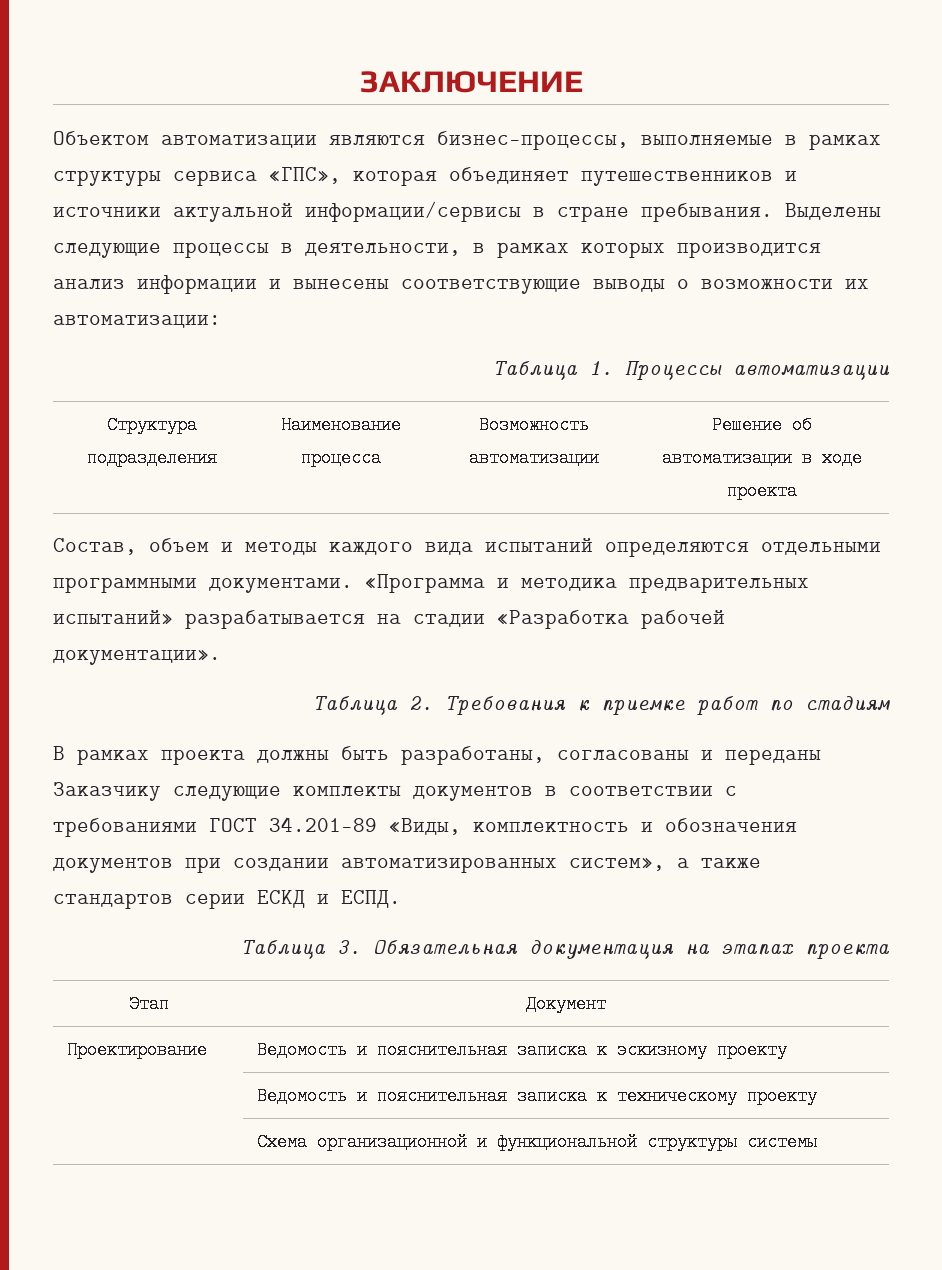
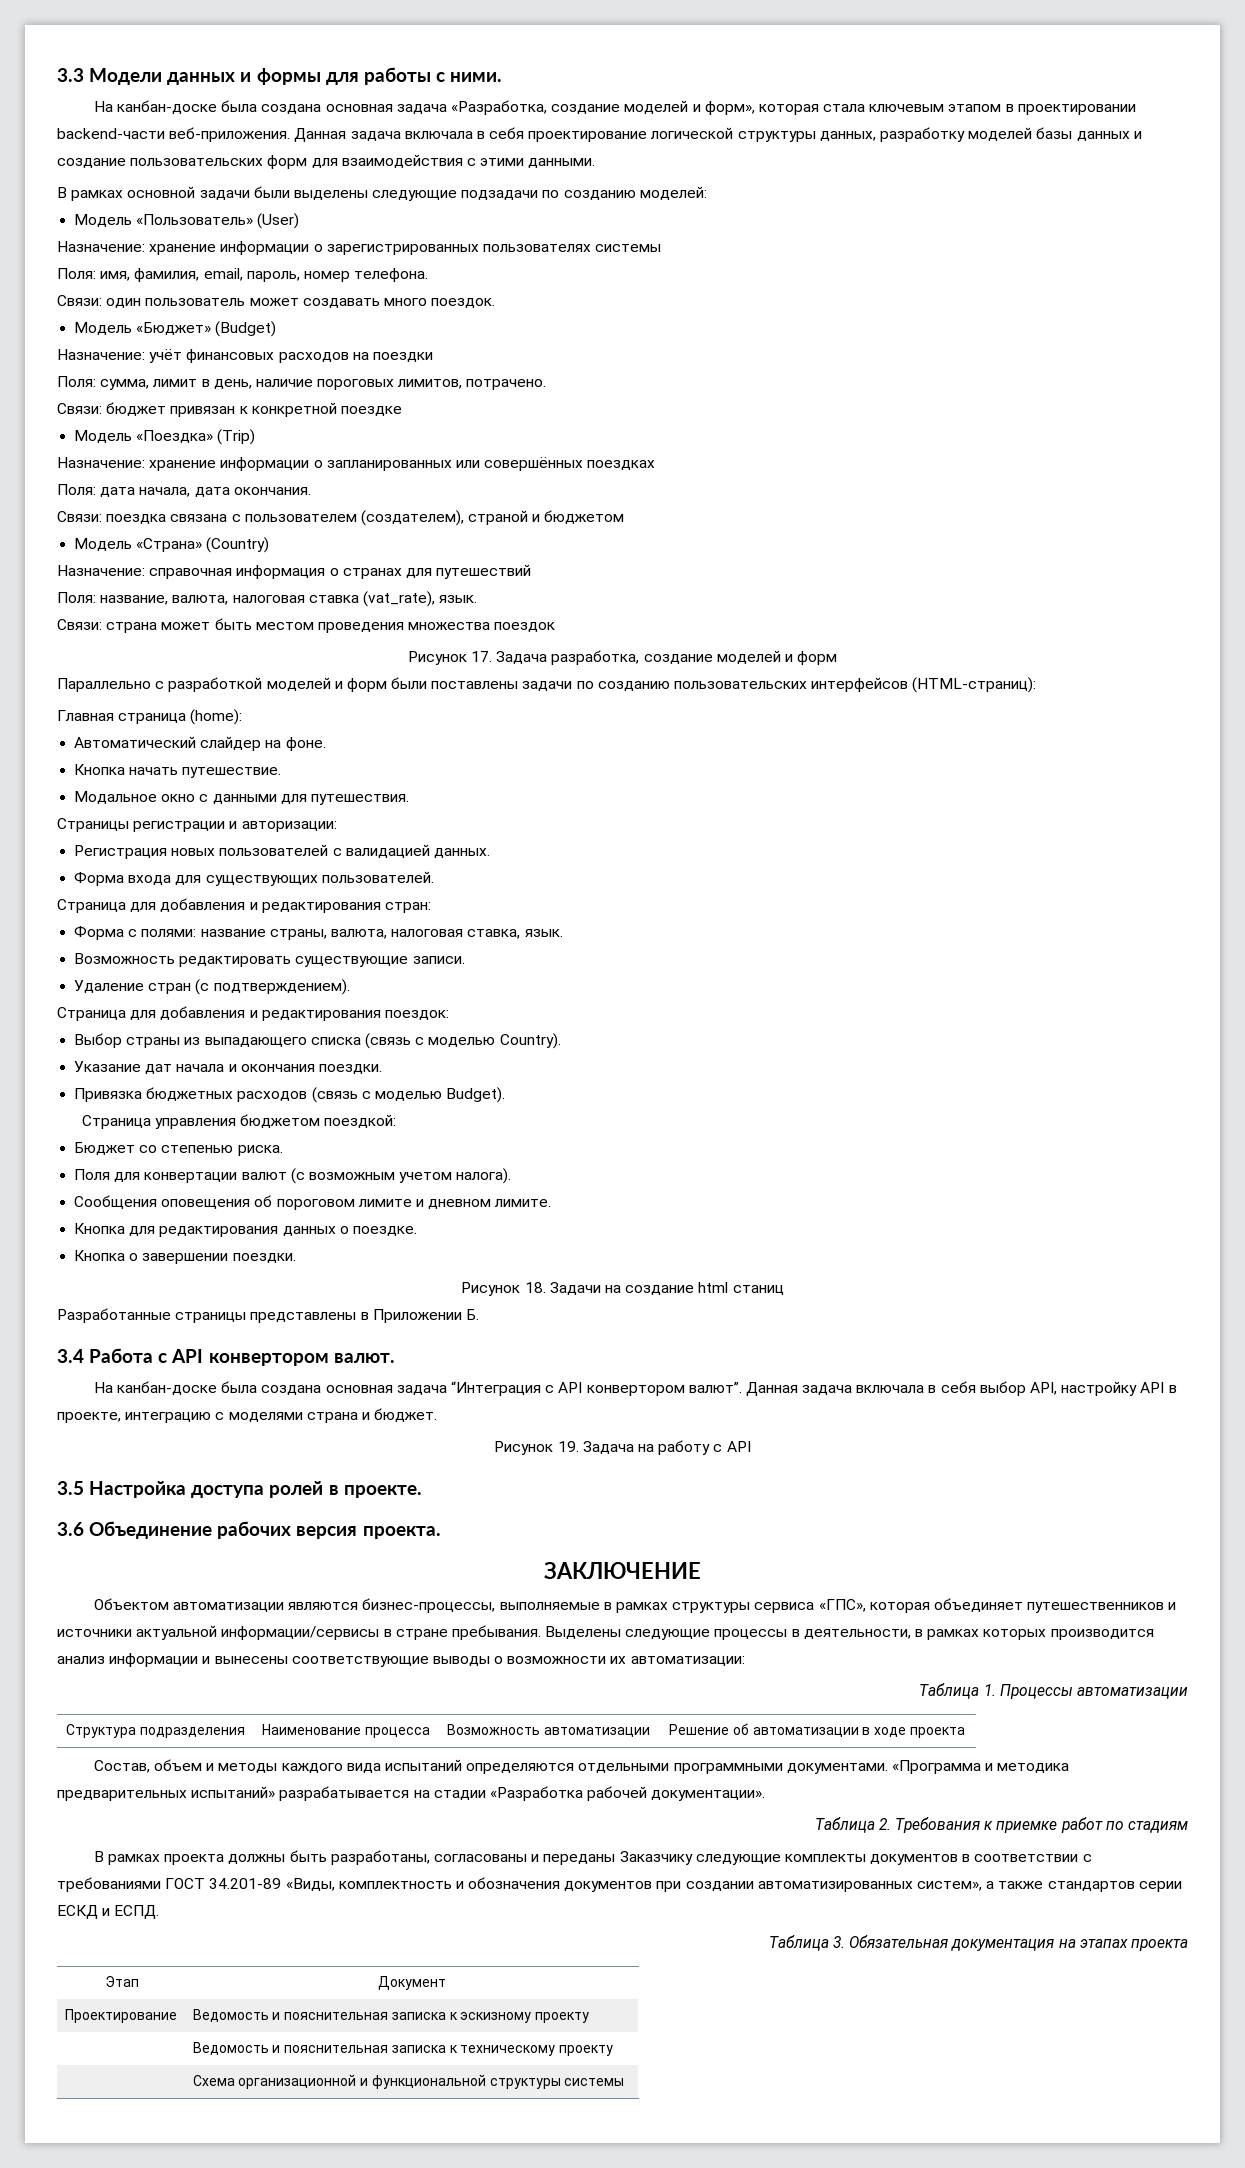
+ 3.3 Модели данных и формы для работы с ними.
+ На канбан-доске была создана основная задача «Разработка, создание моделей и форм», которая стала ключевым этапом в проектировании backend-части веб-приложения. Данная задача включала в себя проектирование логической структуры данных, разработку моделей базы данных и создание пользовательских форм для взаимодействия с этими данными.
+ В рамках основной задачи были выделены следующие подзадачи по созданию моделей:
+ Модель «Пользователь» (User)
+ Назначение: хранение информации о зарегистрированных пользователях системы
+ Поля: имя, фамилия, email, пароль, номер телефона.
+ Связи: один пользователь может создавать много поездок.
+ Модель «Бюджет» (Budget)
+ Назначение: учёт финансовых расходов на поездки
+ Поля: сумма, лимит в день, наличие пороговых лимитов, потрачено.
+ Связи: бюджет привязан к конкретной поездке
+ Модель «Поездка» (Trip)
+ Назначение: хранение информации о запланированных или совершённых поездках
+ Поля: дата начала, дата окончания.
+ Связи: поездка связана с пользователем (создателем), страной и бюджетом
+ Модель «Страна» (Country)
+ Назначение: справочная информация о странах для путешествий
+ Поля: название, валюта, налоговая ставка (vat_rate), язык.
+ Связи: страна может быть местом проведения множества поездок
+ Рисунок 17. Задача разработка, создание моделей и форм
+ Параллельно с разработкой моделей и форм были поставлены задачи по созданию пользовательских интерфейсов (HTML-страниц):
+ Главная страница (home):
+ Автоматический слайдер на фоне.
+ Кнопка начать путешествие.
+ Модальное окно с данными для путешествия.
+ Страницы регистрации и авторизации:
+ Регистрация новых пользователей с валидацией данных.
+ Форма входа для существующих пользователей.
+ Страница для добавления и редактирования стран:
+ Форма с полями: название страны, валюта, налоговая ставка, язык.
+ Возможность редактировать существующие записи.
+ Удаление стран (с подтверждением).
+ Страница для добавления и редактирования поездок:
+ Выбор страны из выпадающего списка (связь с моделью Country).
+ Указание дат начала и окончания поездки.
+ Привязка бюджетных расходов (связь с моделью Budget).
+ Страница управления бюджетом поездкой:
+ Бюджет со степенью риска.
+ Поля для конвертации валют (с возможным учетом налога).
+ Сообщения оповещения об пороговом лимите и дневном лимите.
+ Кнопка для редактирования данных о поездке.
+ Кнопка о завершении поездки.
+ Рисунок 18. Задачи на создание html станиц
+ Разработанные страницы представлены в Приложении Б.
+ 3.4 Работа с API конвертором валют.
+ На канбан-доске была создана основная задача “Интеграция с API конвертором валют”. Данная задача включала в себя выбор API, настройку API в проекте, интеграцию с моделями страна и бюджет.
+ Рисунок 19. Задача на работу с API
+ 3.5 Настройка доступа ролей в проекте.
+ 3.6 Объединение рабочих версия проекта.

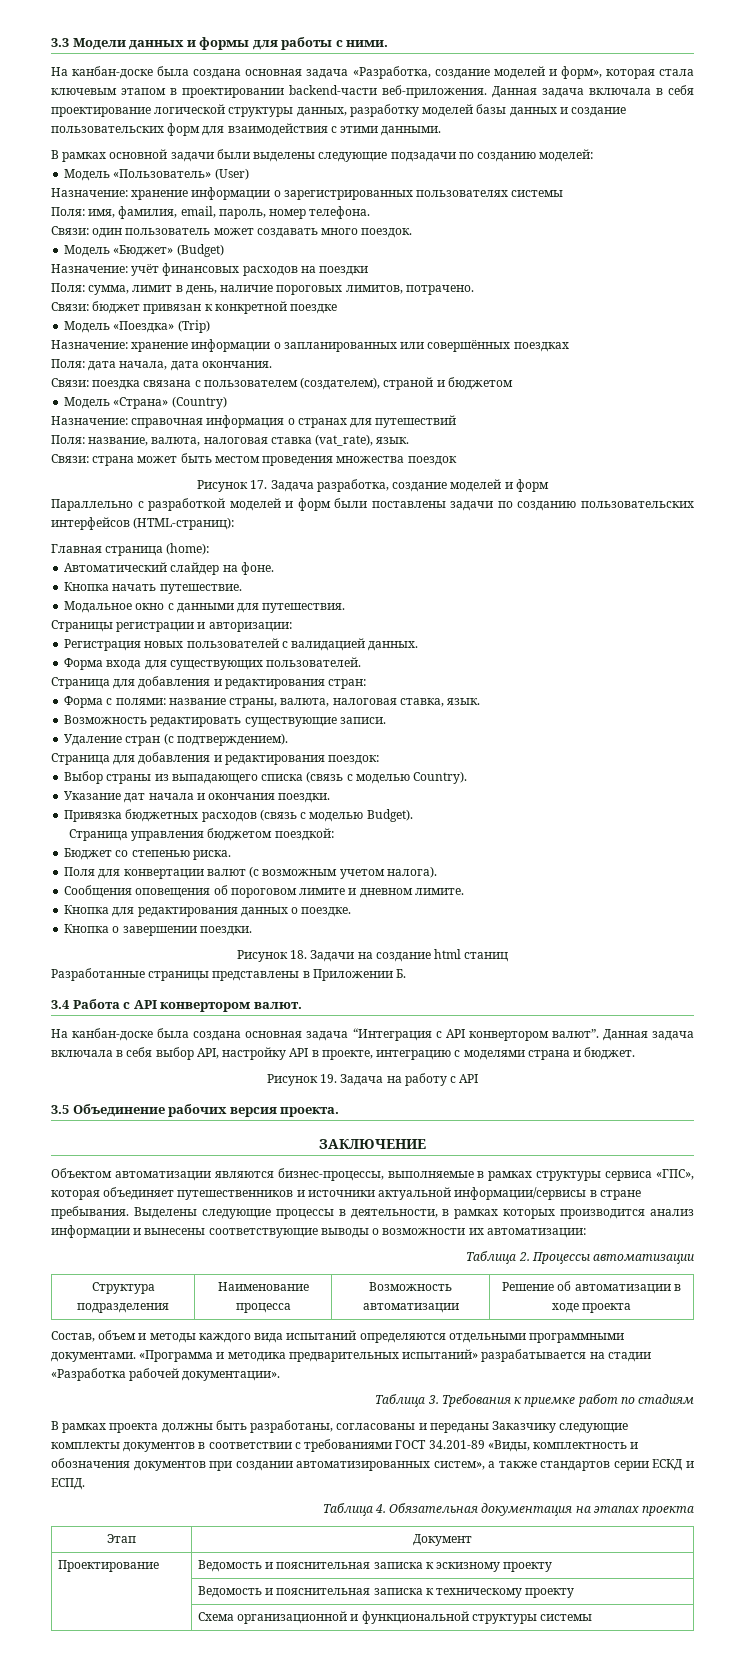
- 3.5 Настройка доступа ролей в проекте.
- 3.6 Объединение рабочих версия проекта.
+ 3.5 Объединение рабочих версия проекта.
- Таблица 1. Процессы автоматизации
+ Таблица 2. Процессы автоматизации
- Таблица 2. Требования к приемке работ по стадиям
+ Таблица 3. Требования к приемке работ по стадиям
- Таблица 3. Обязательная документация на этапах проекта
+ Таблица 4. Обязательная документация на этапах проекта

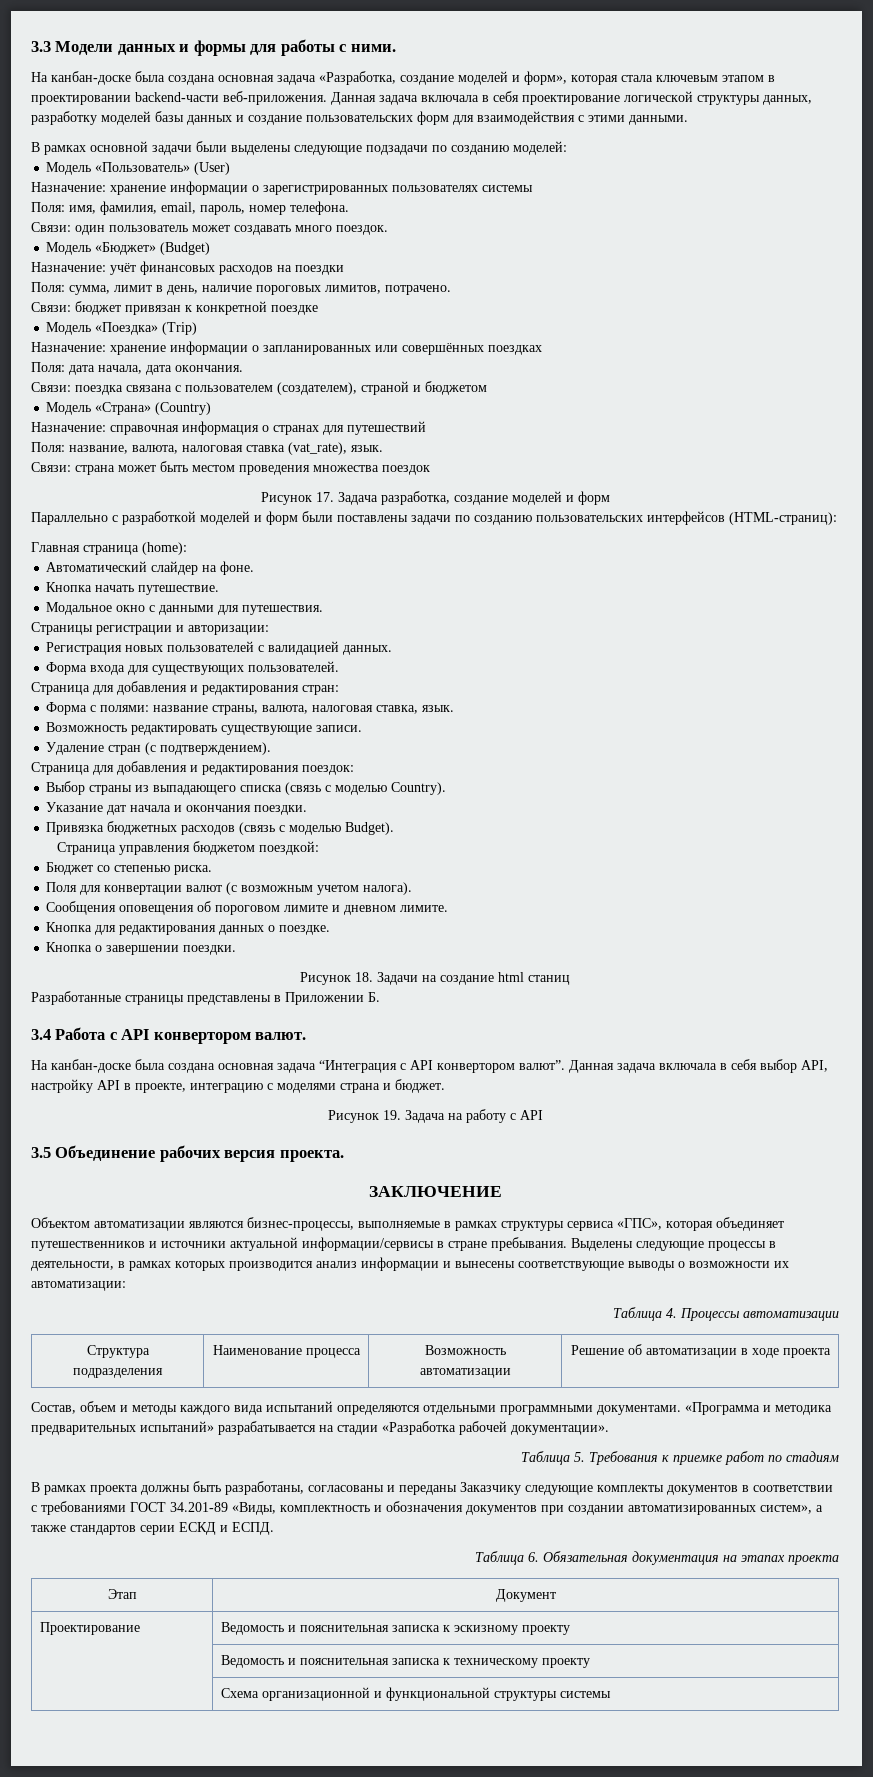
- Таблица 2. Процессы автоматизации
+ Таблица 4. Процессы автоматизации
- Таблица 3. Требования к приемке работ по стадиям
+ Таблица 5. Требования к приемке работ по стадиям
- Таблица 4. Обязательная документация на этапах проекта
+ Таблица 6. Обязательная документация на этапах проекта

